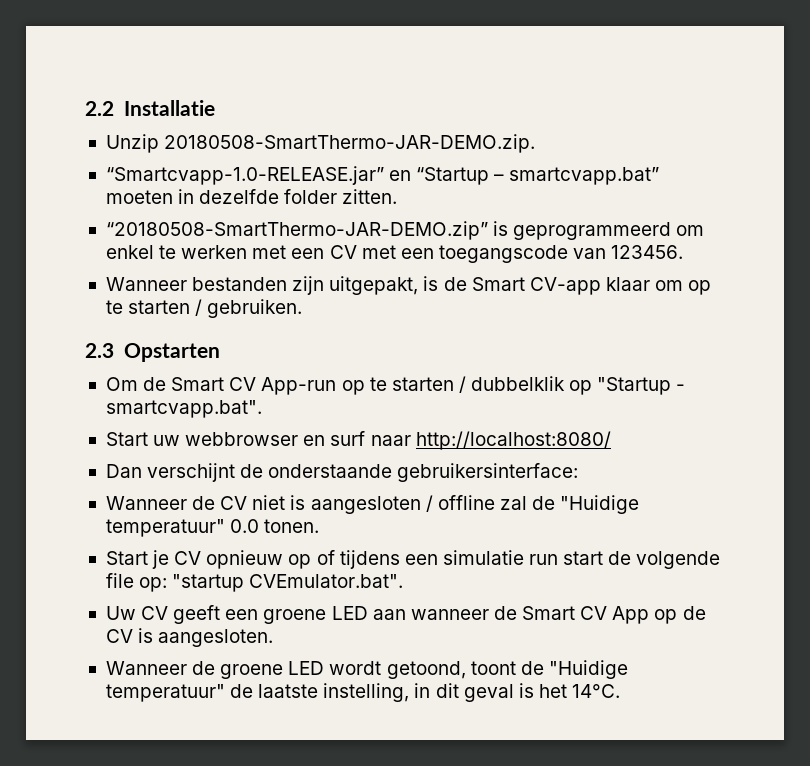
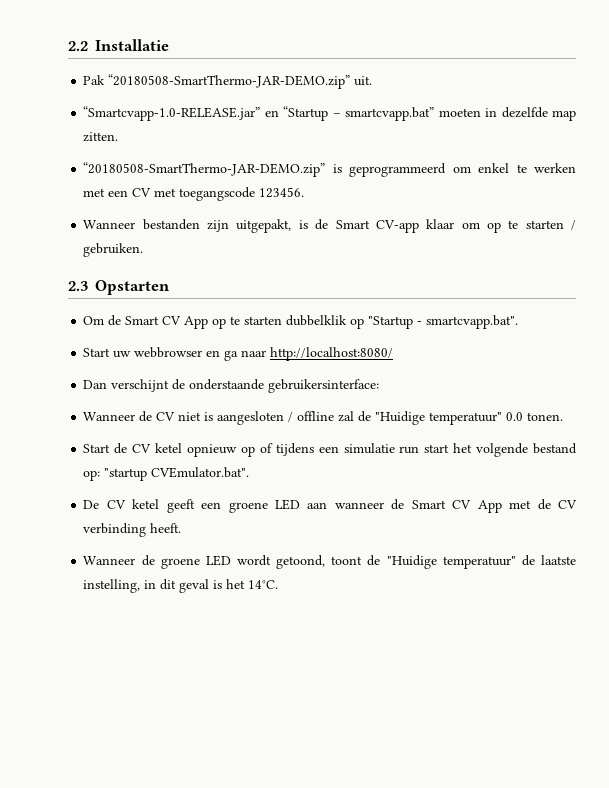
- Unzip 20180508-SmartThermo-JAR-DEMO.zip.
+ Pak “20180508-SmartThermo-JAR-DEMO.zip” uit.
- “Smartcvapp-1.0-RELEASE.jar” en “Startup – smartcvapp.bat” moeten in dezelfde folder zitten.
+ “Smartcvapp-1.0-RELEASE.jar” en “Startup – smartcvapp.bat” moeten in dezelfde map zitten.
- “20180508-SmartThermo-JAR-DEMO.zip” is geprogrammeerd om enkel te werken met een CV met een toegangscode van 123456.
+ “20180508-SmartThermo-JAR-DEMO.zip” is geprogrammeerd om enkel te werken met een CV met toegangscode 123456.
- Om de Smart CV App-run op te starten / dubbelklik op "Startup - smartcvapp.bat".
+ Om de Smart CV App op te starten dubbelklik op "Startup - smartcvapp.bat".
- Start uw webbrowser en surf naar http://localhost:8080/
+ Start uw webbrowser en ga naar http://localhost:8080/
- Start je CV opnieuw op of tijdens een simulatie run start de volgende file op: "startup CVEmulator.bat".
+ Start de CV ketel opnieuw op of tijdens een simulatie run start het volgende bestand op: "startup CVEmulator.bat".
- Uw CV geeft een groene LED aan wanneer de Smart CV App op de CV is aangesloten.
+ De CV ketel geeft een groene LED aan wanneer de Smart CV App met de CV verbinding heeft.

